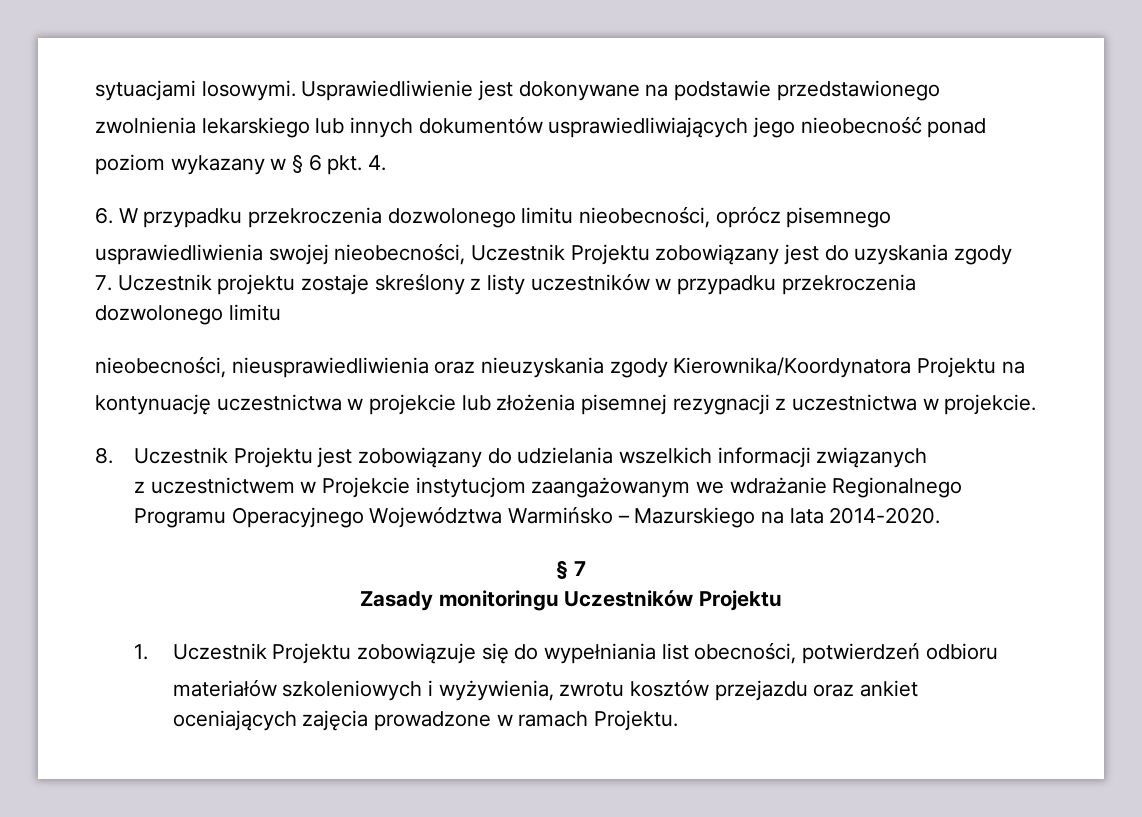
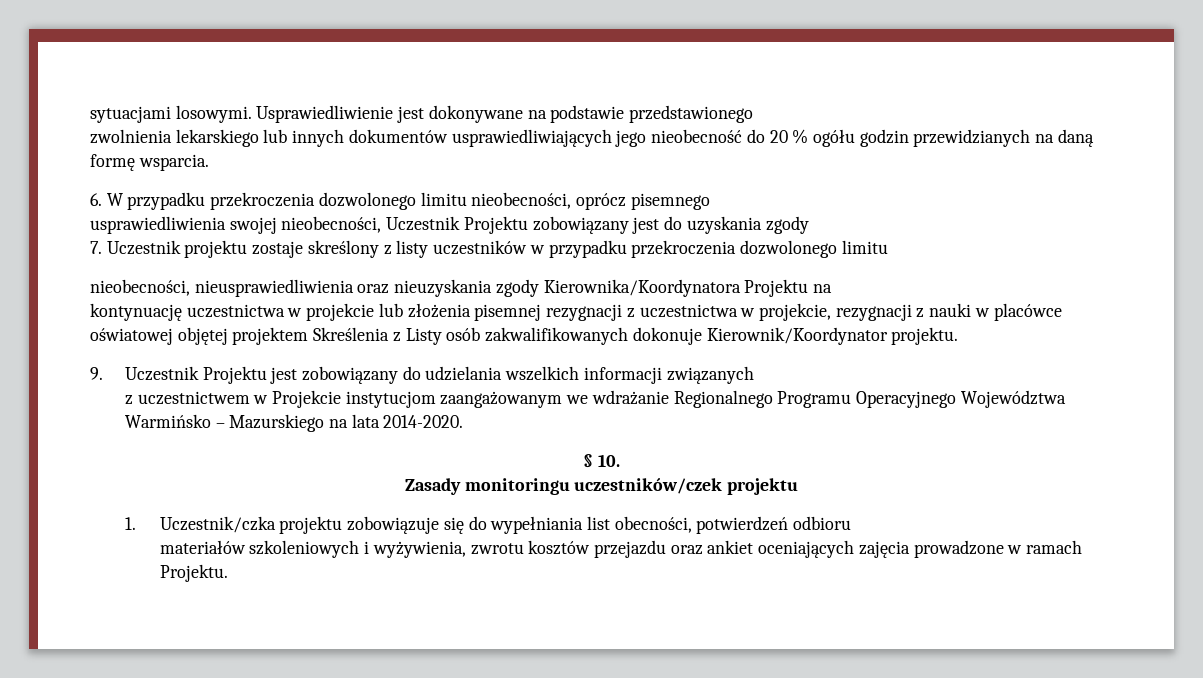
- zwolnienia lekarskiego lub innych dokumentów usprawiedliwiających jego nieobecność ponad
- poziom wykazany w § 6 pkt. 4.
+ zwolnienia lekarskiego lub innych dokumentów usprawiedliwiających jego nieobecność do 20 % ogółu godzin przewidzianych na daną formę wsparcia.
- kontynuację uczestnictwa w projekcie lub złożenia pisemnej rezygnacji z uczestnictwa w projekcie.
- 8. Uczestnik Projektu jest zobowiązany do udzielania wszelkich informacji związanych
+ kontynuację uczestnictwa w projekcie lub złożenia pisemnej rezygnacji z uczestnictwa w projekcie, rezygnacji z nauki w placówce oświatowej objętej projektem Skreślenia z Listy osób zakwalifikowanych dokonuje Kierownik/Koordynator projektu.
+ 9. Uczestnik Projektu jest zobowiązany do udzielania wszelkich informacji związanych
- § 7
+ § 10.
- Zasady monitoringu Uczestników Projektu
+ Zasady monitoringu uczestników/czek projektu
- 1. Uczestnik Projektu zobowiązuje się do wypełniania list obecności, potwierdzeń odbioru
+ 1. Uczestnik/czka projektu zobowiązuje się do wypełniania list obecności, potwierdzeń odbioru

